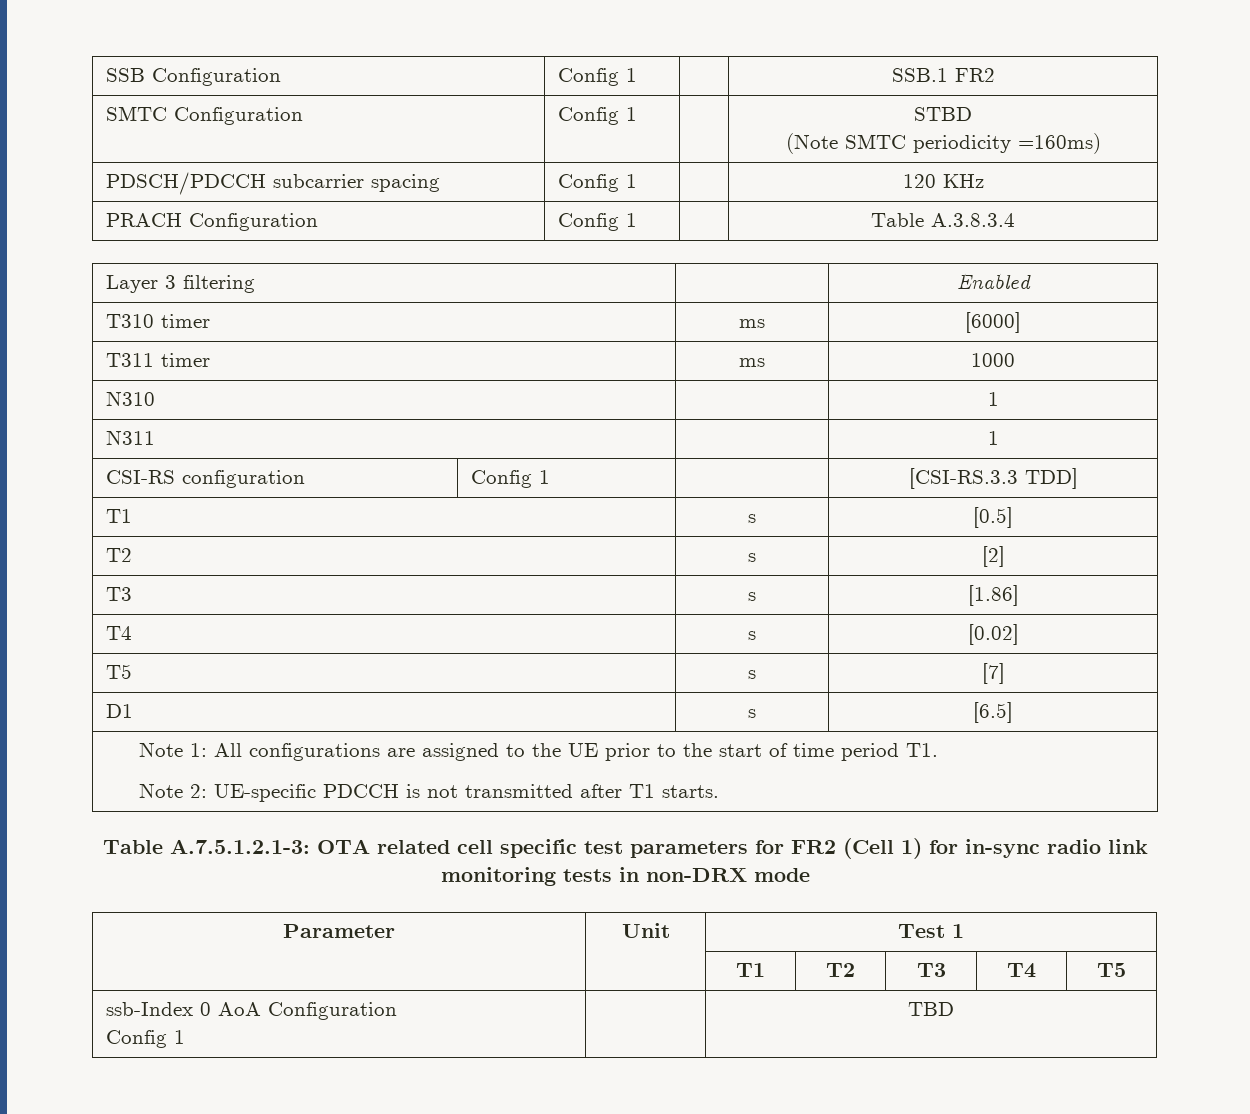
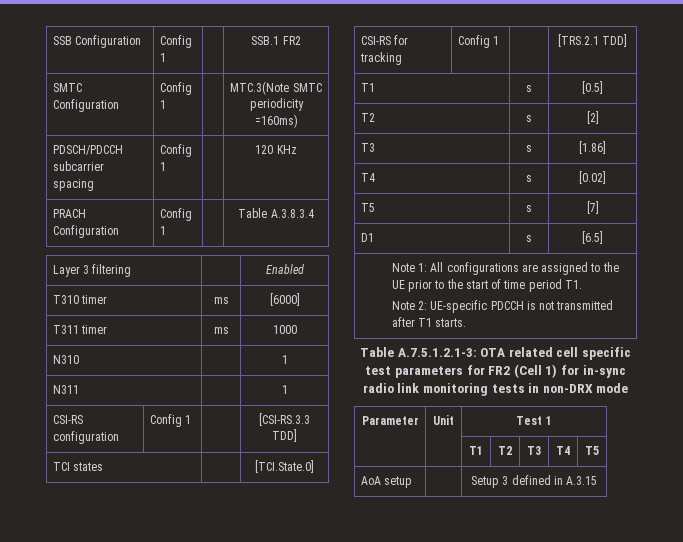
- SMTC Configuration | Config 1 | | STBD
- (Note SMTC periodicity =160ms)
+ SMTC Configuration | Config 1 | | MTC.3(Note SMTC periodicity =160ms)
+ TCI states | | [TCI.State.0]
+ CSI-RS for tracking | Config 1 | | [TRS.2.1 TDD]
- ssb-Index 0 AoA Configuration
- Config 1 | | TBD
+ AoA setup | | Setup 3 defined in A.3.15

